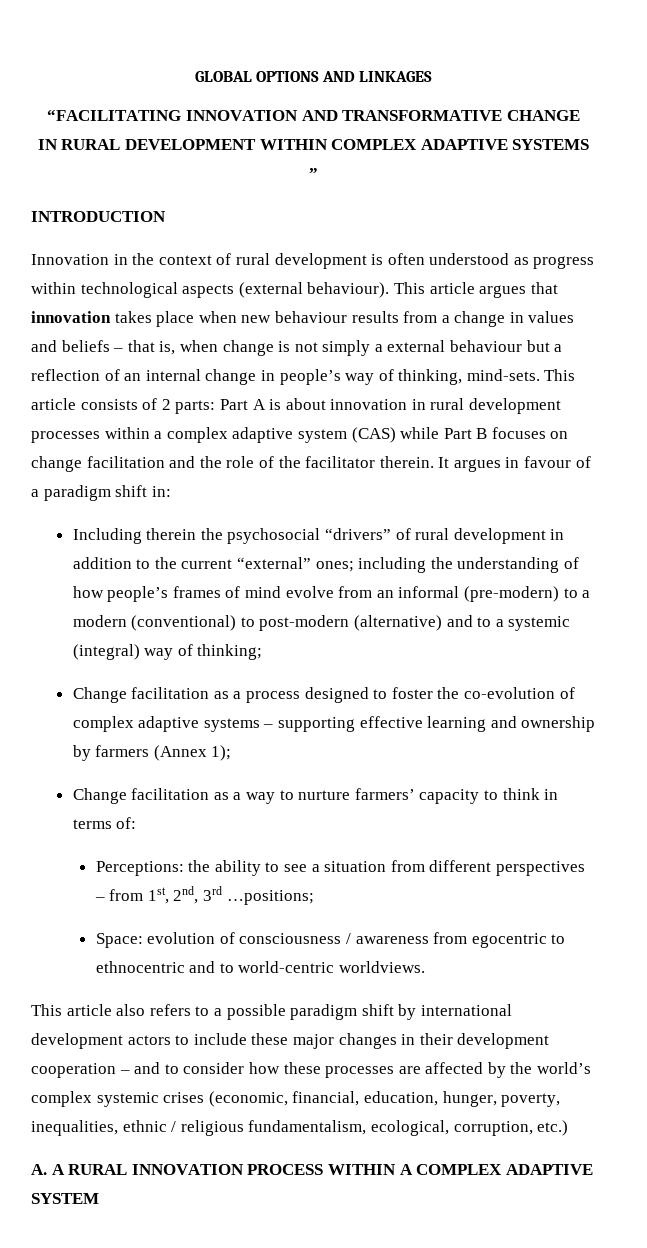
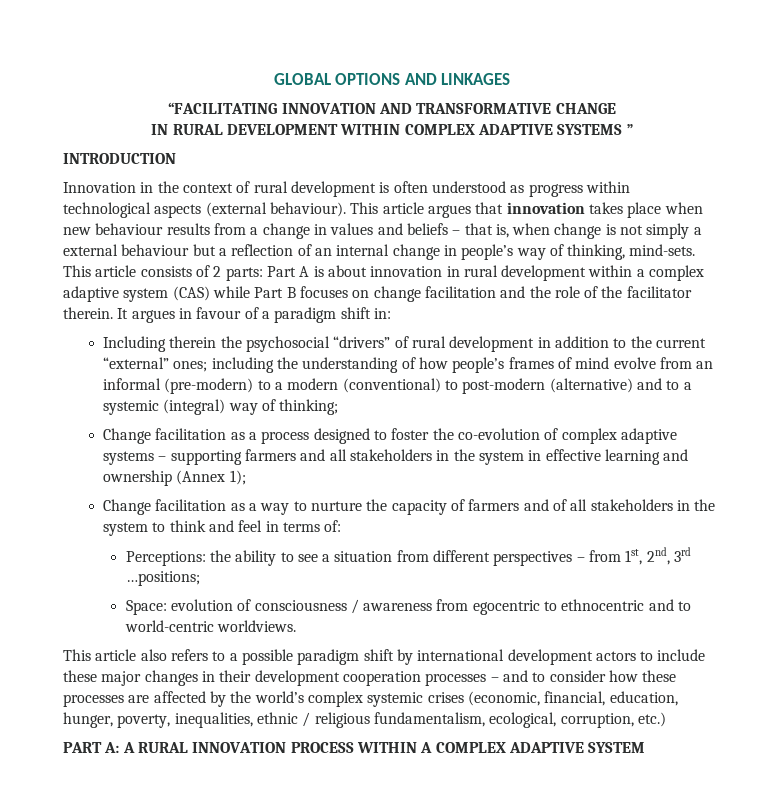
- This article consists of 2 parts: Part A is about innovation in rural development processes within a complex adaptive system (CAS) while Part B focuses on change facilitation and the role of the facilitator therein.
+ This article consists of 2 parts: Part A is about innovation in rural development within a complex adaptive system (CAS) while Part B focuses on change facilitation and the role of the facilitator therein.
- Change facilitation as a process designed to foster the co-evolution of complex adaptive systems – supporting effective learning and ownership by farmers (Annex 1);
+ Change facilitation as a process designed to foster the co-evolution of complex adaptive systems – supporting farmers and all stakeholders in the system in effective learning and ownership (Annex 1);
- Change facilitation as a way to nurture farmers’ capacity to think in terms of:
+ Change facilitation as a way to nurture the capacity of farmers and of all stakeholders in the system to think and feel in terms of:
- This article also refers to a possible paradigm shift by international development actors to include these major changes in their development cooperation – and to consider how these processes are affected by the world’s complex systemic crises (economic, financial, education, hunger, poverty, inequalities, ethnic / religious fundamentalism, ecological, corruption, etc.)
+ This article also refers to a possible paradigm shift by international development actors to include these major changes in their development cooperation processes – and to consider how these processes are affected by the world’s complex systemic crises (economic, financial, education, hunger, poverty, inequalities, ethnic / religious fundamentalism, ecological, corruption, etc.)
- A. A RURAL INNOVATION PROCESS WITHIN A COMPLEX ADAPTIVE SYSTEM
+ PART A: A RURAL INNOVATION PROCESS WITHIN A COMPLEX ADAPTIVE SYSTEM

